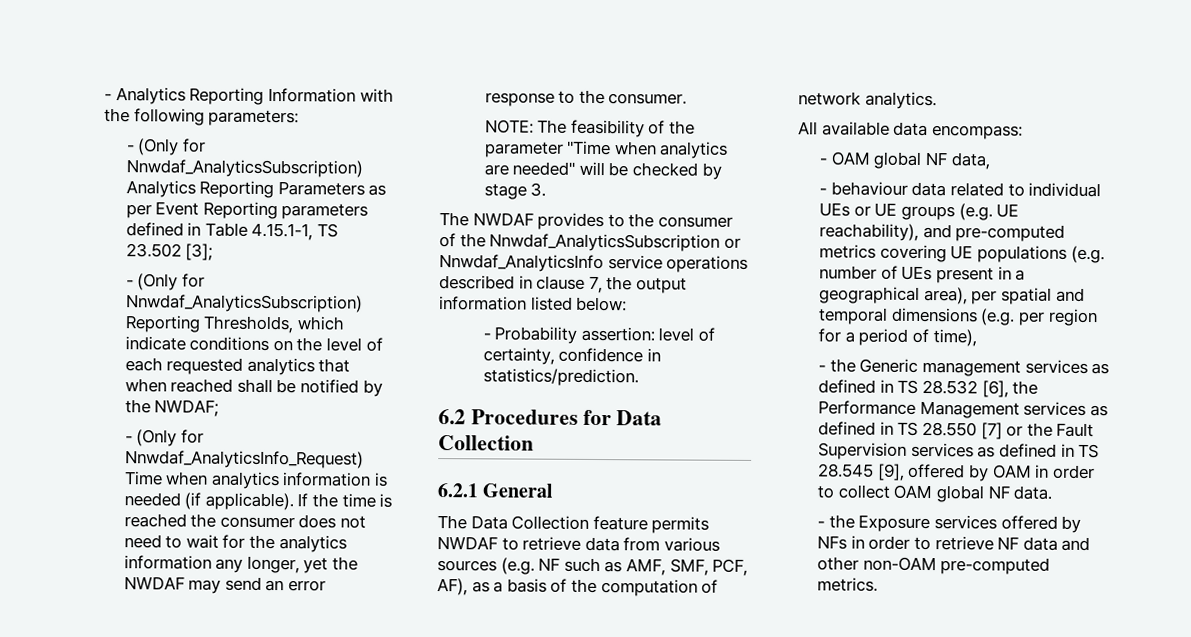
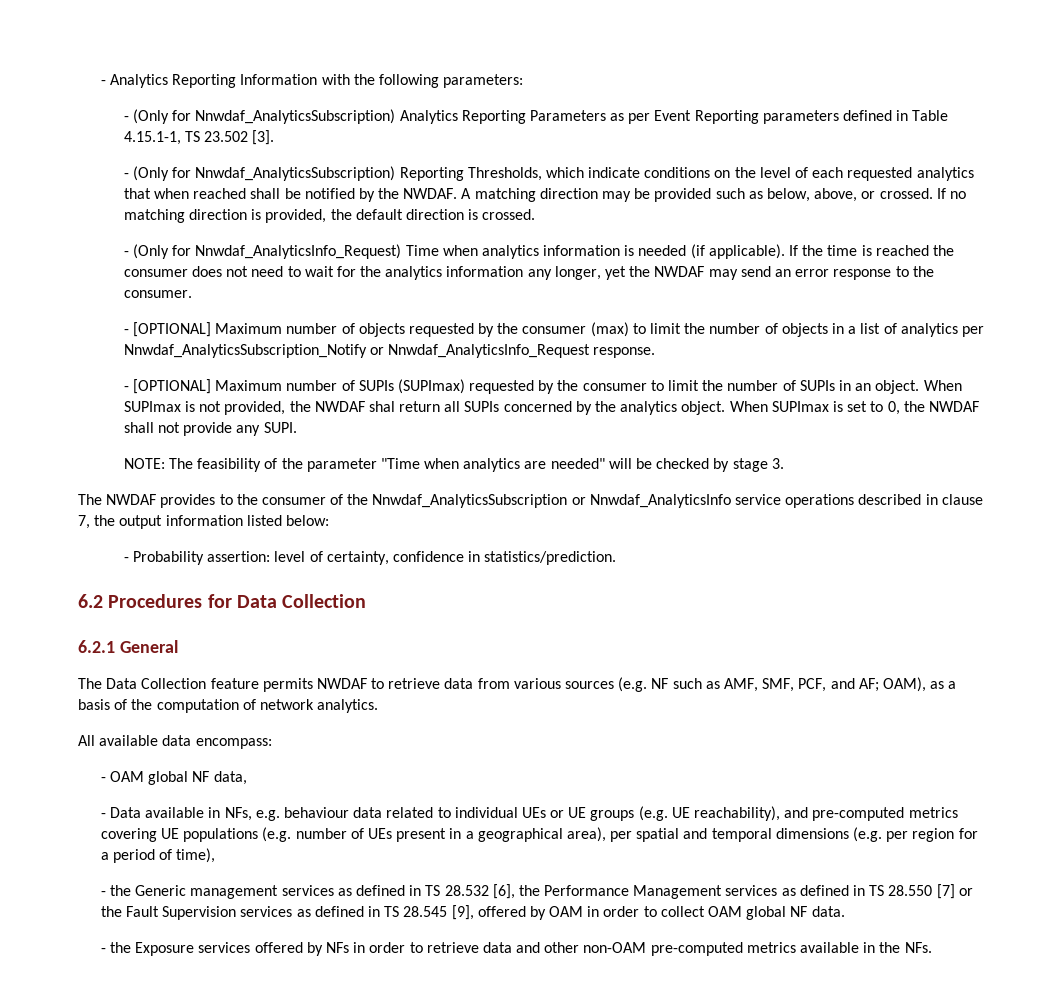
- - (Only for Nnwdaf_AnalyticsSubscription) Analytics Reporting Parameters as per Event Reporting parameters defined in Table 4.15.1-1, TS 23.502 [3];
+ - (Only for Nnwdaf_AnalyticsSubscription) Analytics Reporting Parameters as per Event Reporting parameters defined in Table 4.15.1-1, TS 23.502 [3].
- - (Only for Nnwdaf_AnalyticsSubscription) Reporting Thresholds, which indicate conditions on the level of each requested analytics that when reached shall be notified by the NWDAF;
+ - (Only for Nnwdaf_AnalyticsSubscription) Reporting Thresholds, which indicate conditions on the level of each requested analytics that when reached shall be notified by the NWDAF. A matching direction may be provided such as below, above, or crossed. If no matching direction is provided, the default direction is crossed.
+ - [OPTIONAL] Maximum number of objects requested by the consumer (max) to limit the number of objects in a list of analytics per Nnwdaf_AnalyticsSubscription_Notify or Nnwdaf_AnalyticsInfo_Request response.
+ - [OPTIONAL] Maximum number of SUPIs (SUPImax) requested by the consumer to limit the number of SUPIs in an object. When SUPImax is not provided, the NWDAF shal return all SUPIs concerned by the analytics object. When SUPImax is set to 0, the NWDAF shall not provide any SUPI.
- The Data Collection feature permits NWDAF to retrieve data from various sources (e.g. NF such as AMF, SMF, PCF, AF), as a basis of the computation of network analytics.
+ The Data Collection feature permits NWDAF to retrieve data from various sources (e.g. NF such as AMF, SMF, PCF, and AF; OAM), as a basis of the computation of network analytics.
- - behaviour data related to individual UEs or UE groups (e.g. UE reachability), and pre-computed metrics covering UE populations (e.g. number of UEs present in a geographical area), per spatial and temporal dimensions (e.g. per region for a period of time),
+ - Data available in NFs, e.g. behaviour data related to individual UEs or UE groups (e.g. UE reachability), and pre-computed metrics covering UE populations (e.g. number of UEs present in a geographical area), per spatial and temporal dimensions (e.g. per region for a period of time),
- - the Exposure services offered by NFs in order to retrieve NF data and other non-OAM pre-computed metrics.
+ - the Exposure services offered by NFs in order to retrieve data and other non-OAM pre-computed metrics available in the NFs.

